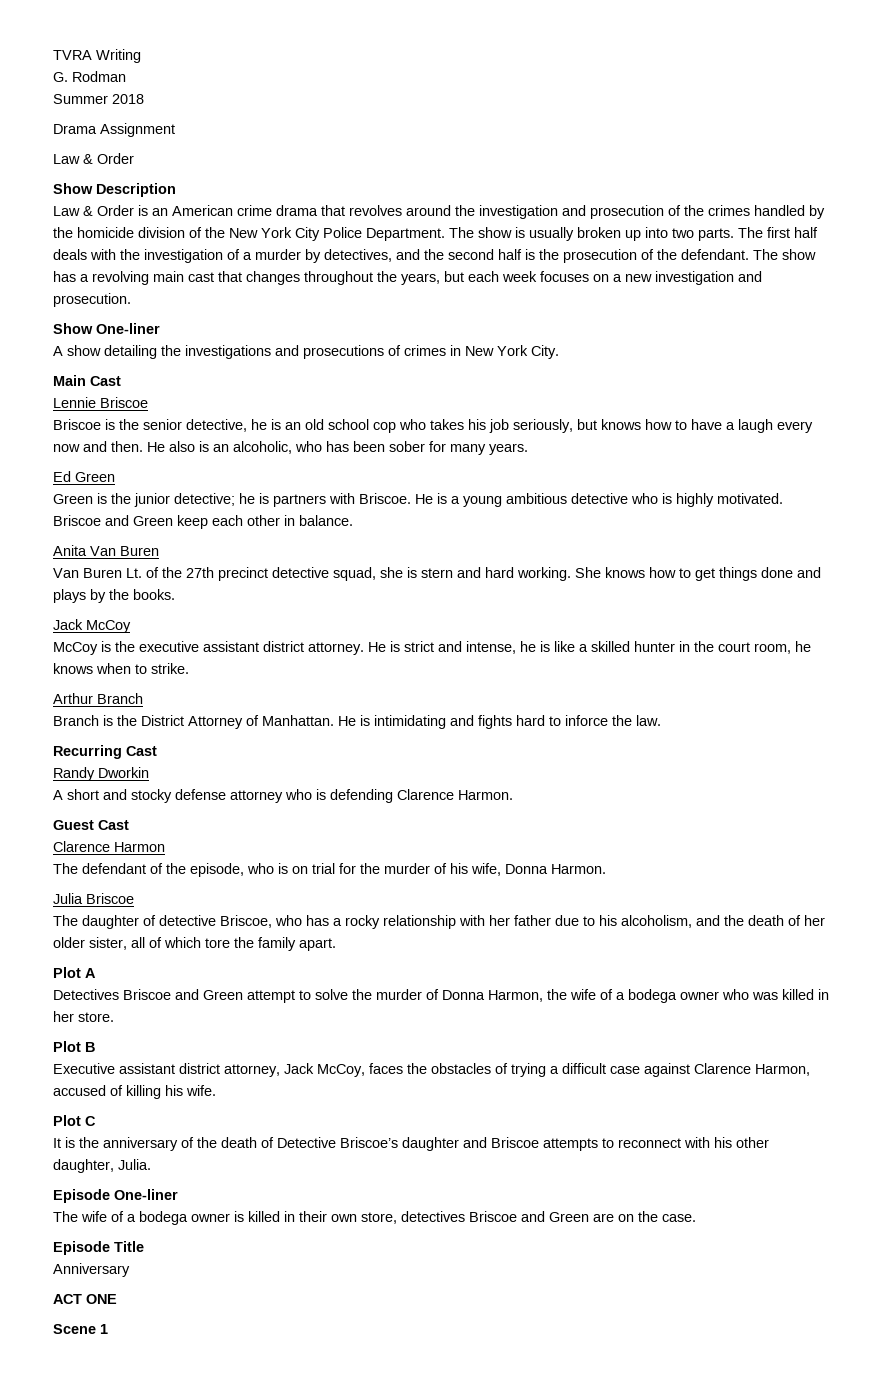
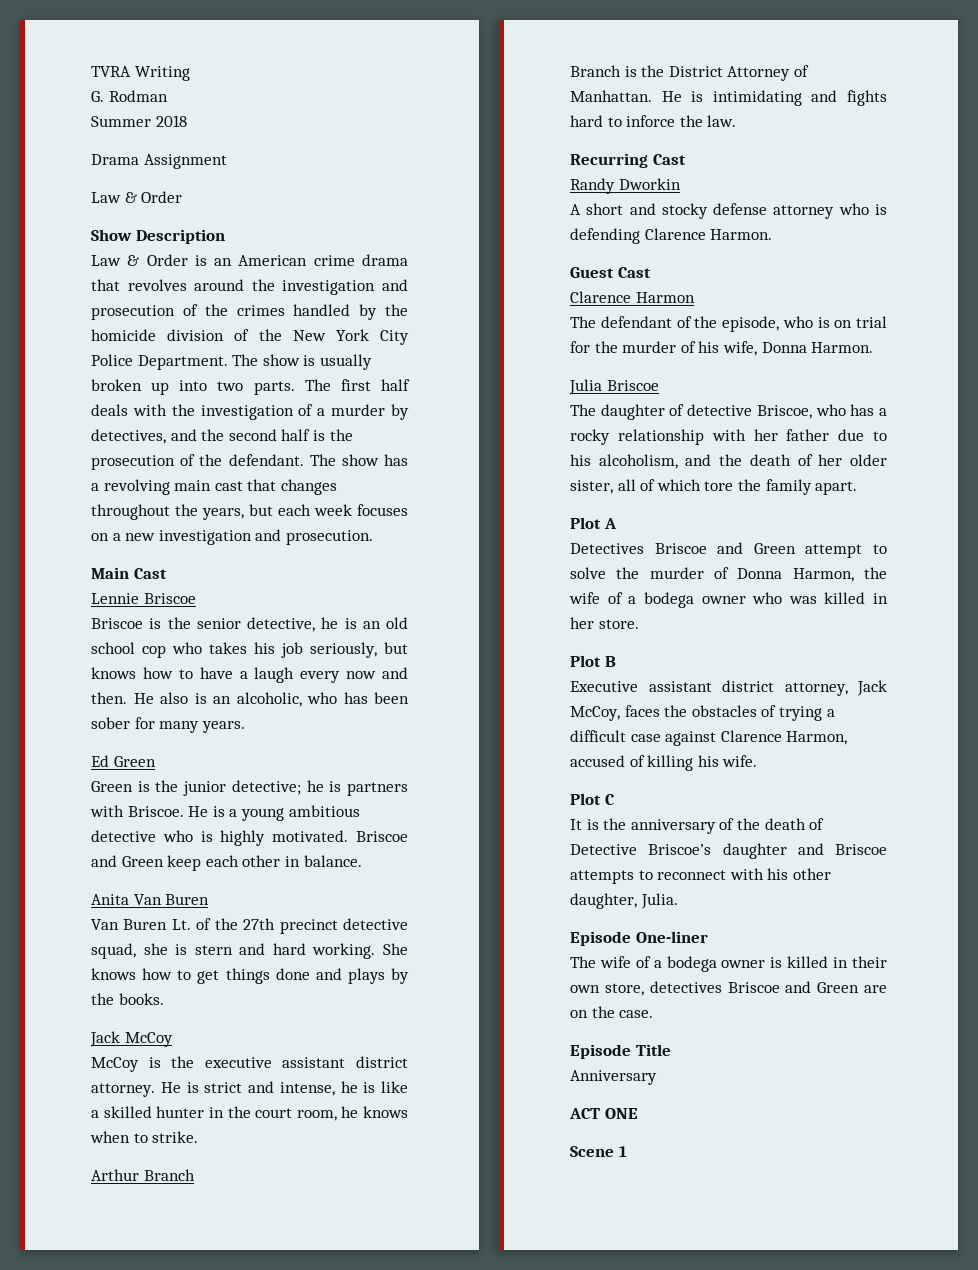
- Show One-liner
- A show detailing the investigations and prosecutions of crimes in New York City.

